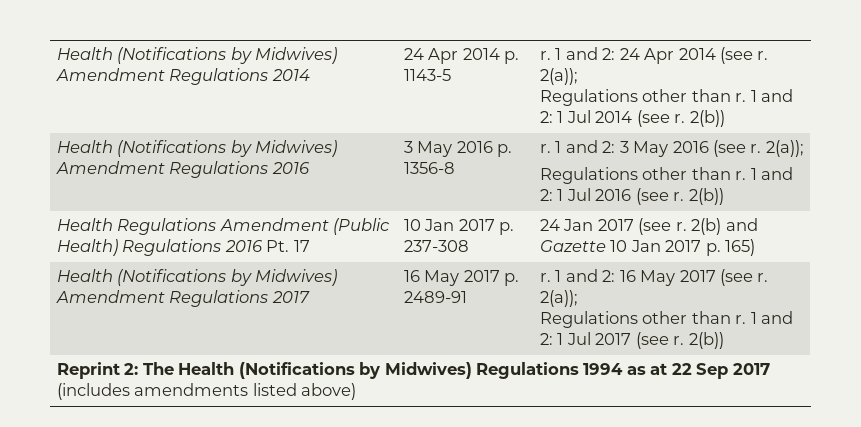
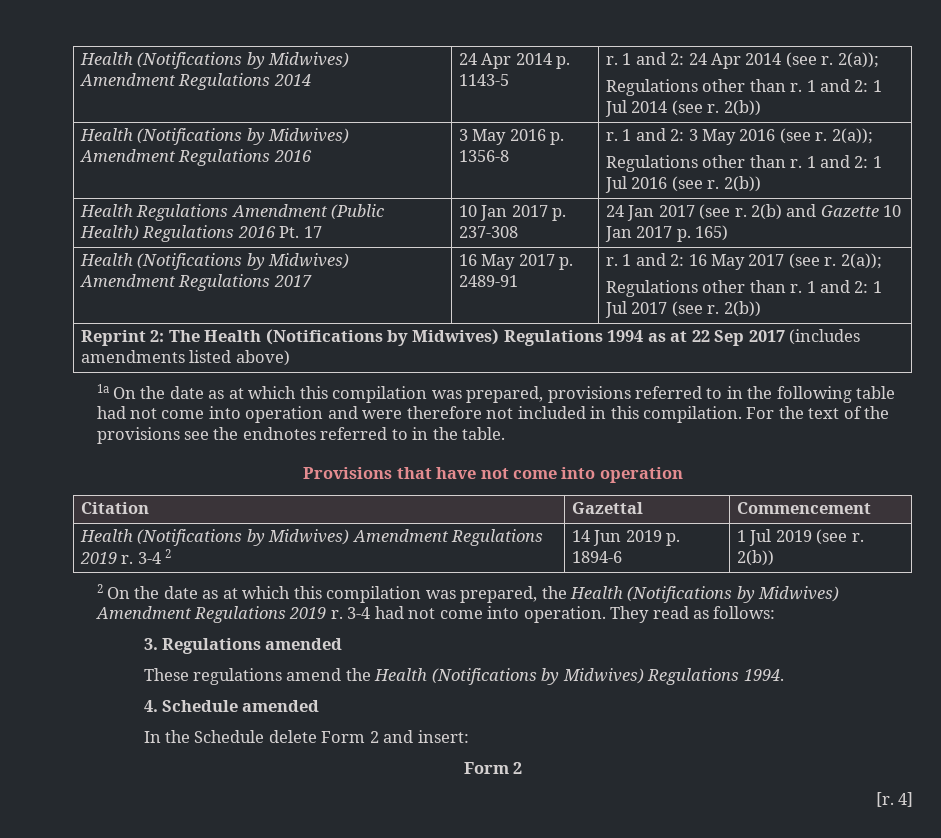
+ 1a On the date as at which this compilation was prepared, provisions referred to in the following table had not come into operation and were therefore not included in this compilation. For the text of the provisions see the endnotes referred to in the table.
+ Provisions that have not come into operation
+ Citation | Gazettal | Commencement
+ Health (Notifications by Midwives) Amendment Regulations 2019 r. 3-4 2 | 14 Jun 2019 p. 1894-6 | 1 Jul 2019 (see r. 2(b))
+ 2 On the date as at which this compilation was prepared, the Health (Notifications by Midwives) Amendment Regulations 2019 r. 3-4 had not come into operation. They read as follows:
+ 3. Regulations amended
+ These regulations amend the Health (Notifications by Midwives) Regulations 1994.
+ 4. Schedule amended
+ In the Schedule delete Form 2 and insert:
+ Form 2
+ [r. 4]

